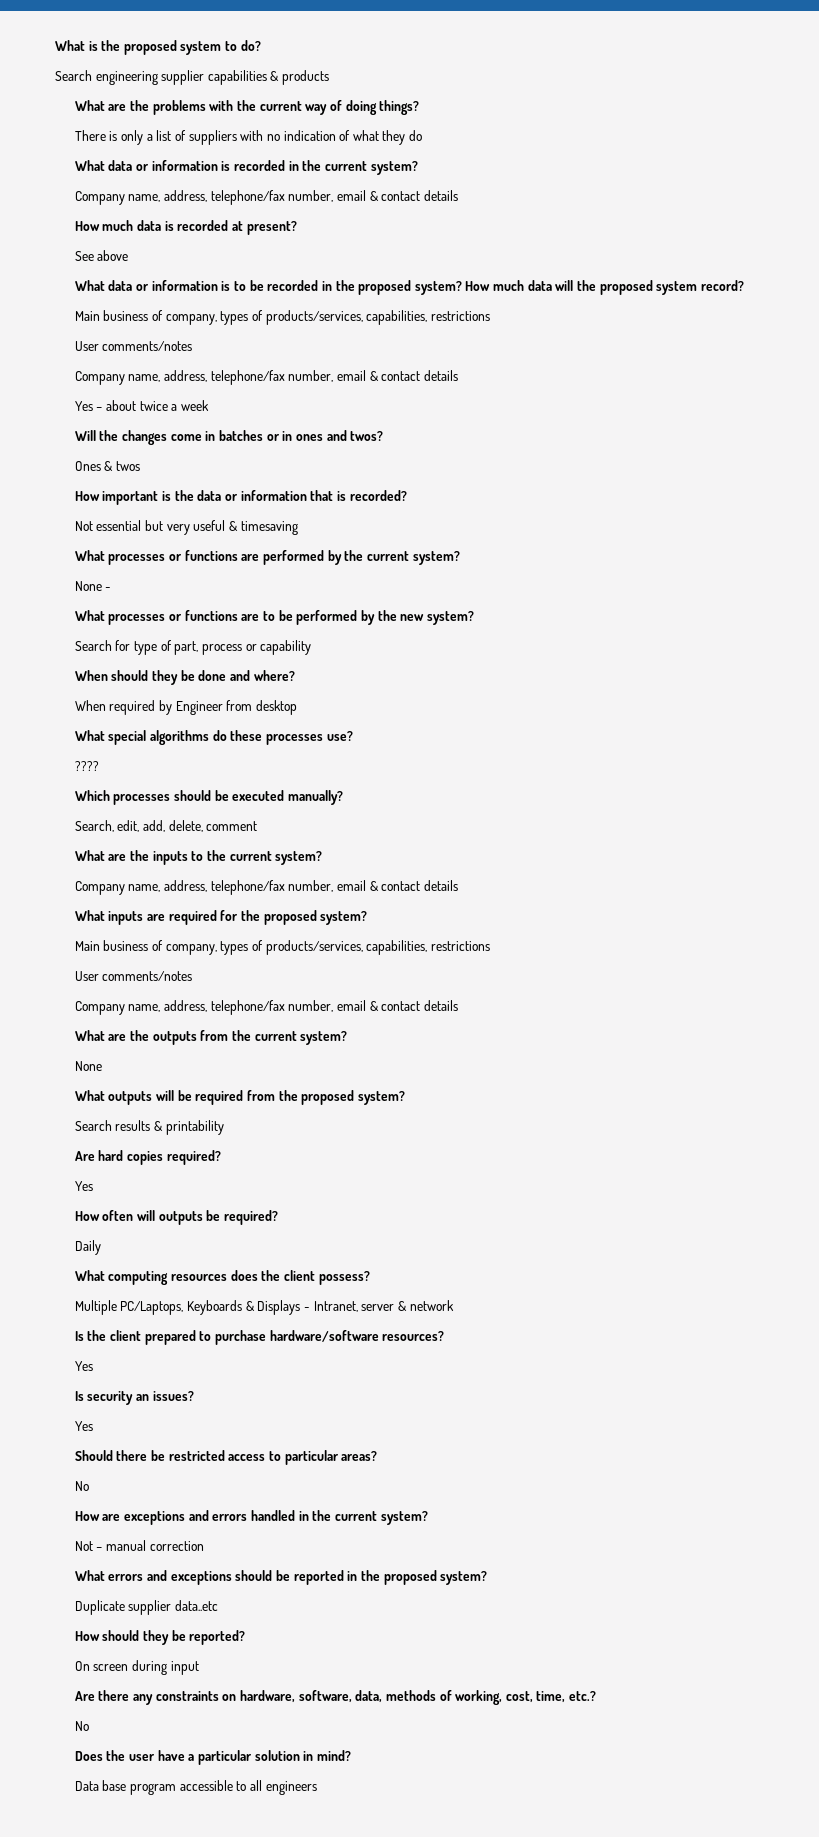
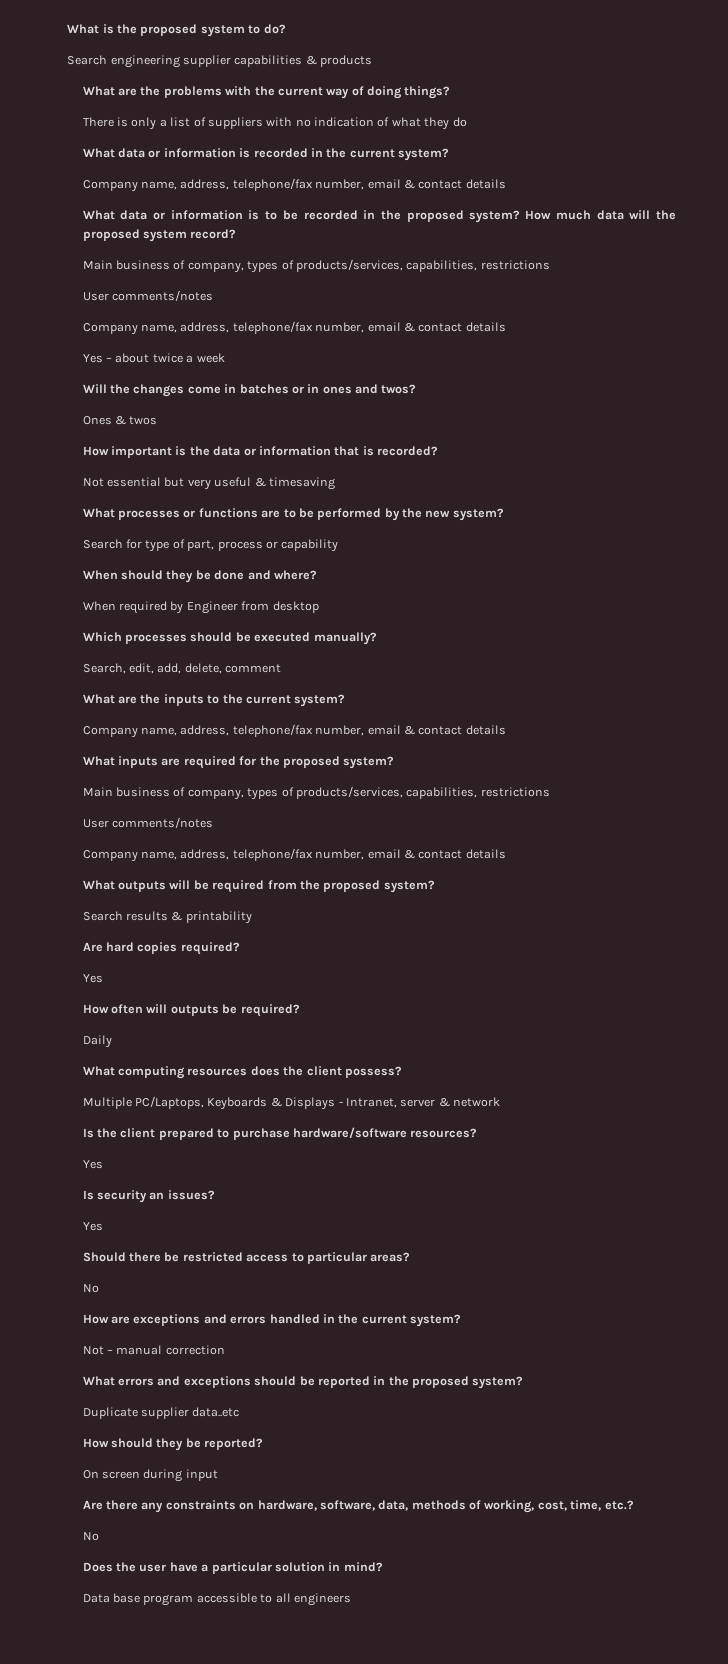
- How much data is recorded at present?
- See above
- What processes or functions are performed by the current system?
- None -
- What special algorithms do these processes use?
- ????
- What are the outputs from the current system?
- None

